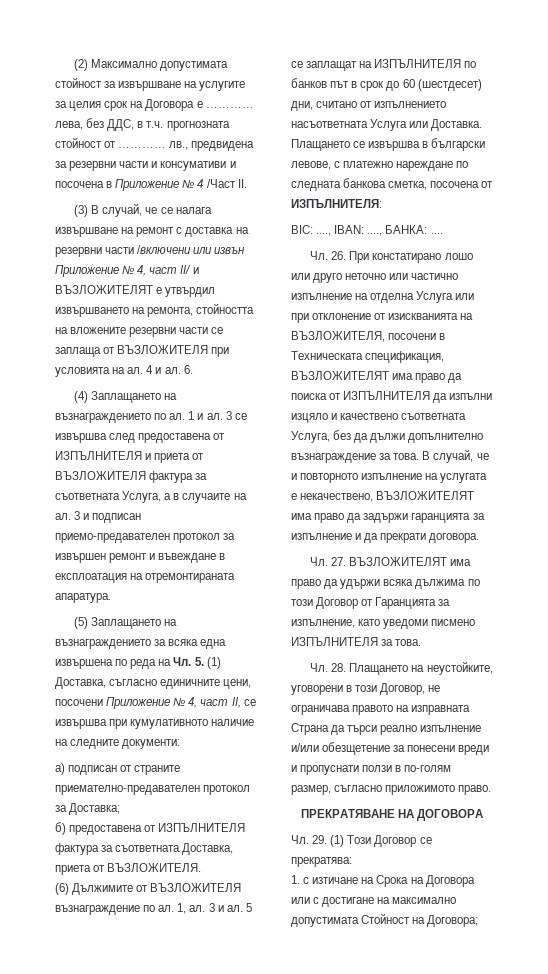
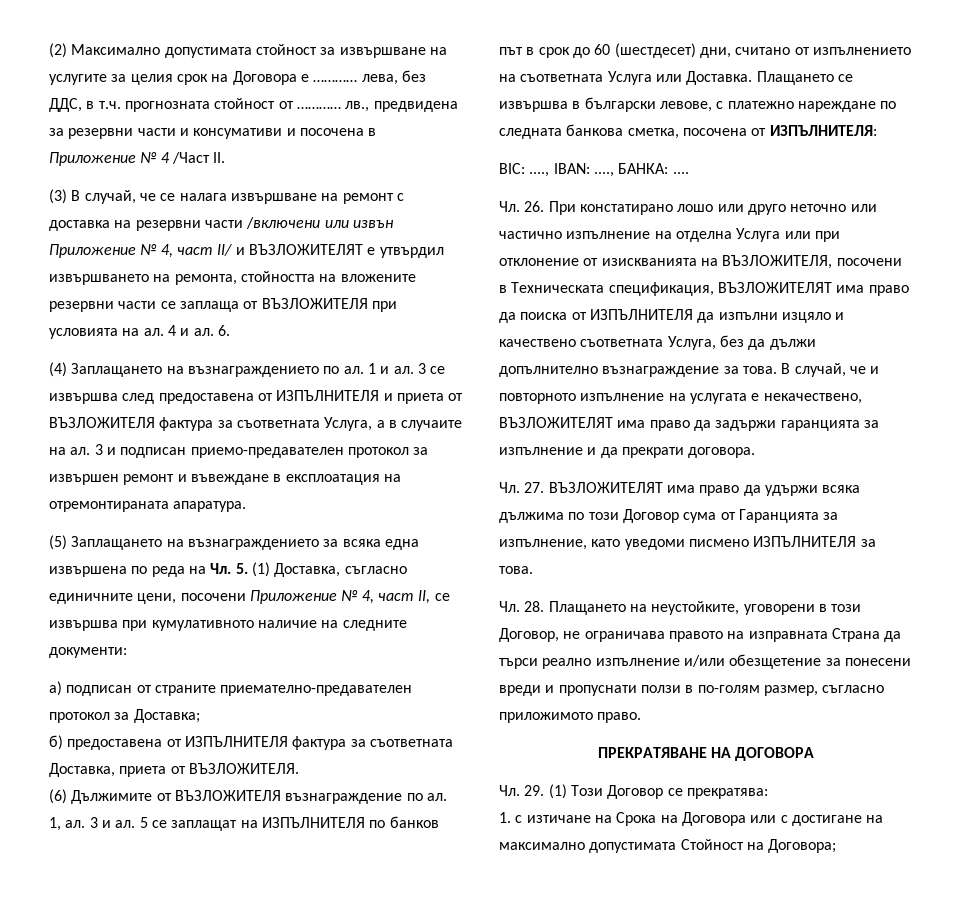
- 5 се заплащат на ИЗПЪЛНИТЕЛЯ по банков път в срок до 60 (шестдесет) дни, считано от изпълнението насъответната Услуга или Доставка.
+ 5 се заплащат на ИЗПЪЛНИТЕЛЯ по банков път в срок до 60 (шестдесет) дни, считано от изпълнението на съответната Услуга или Доставка.
- Чл. 27. ВЪЗЛОЖИТЕЛЯТ има право да удържи всяка дължима по този Договор от Гаранцията за изпълнение, като уведоми писмено ИЗПЪЛНИТЕЛЯ за това.
+ Чл. 27. ВЪЗЛОЖИТЕЛЯТ има право да удържи всяка дължима по този Договор сума от Гаранцията за изпълнение, като уведоми писмено ИЗПЪЛНИТЕЛЯ за това.

